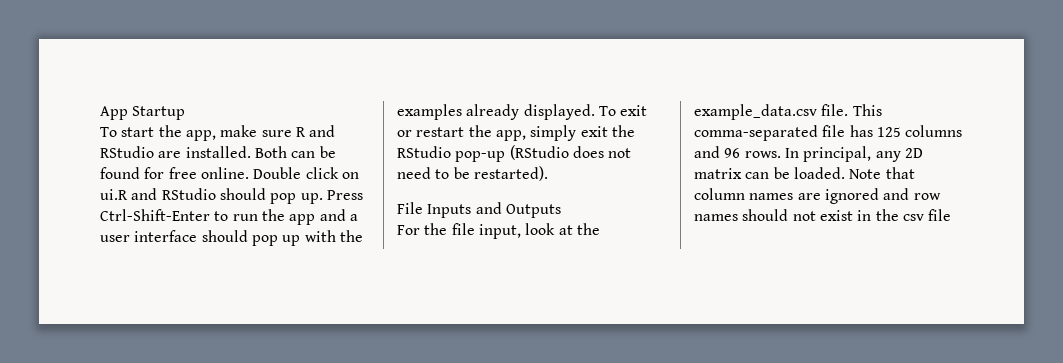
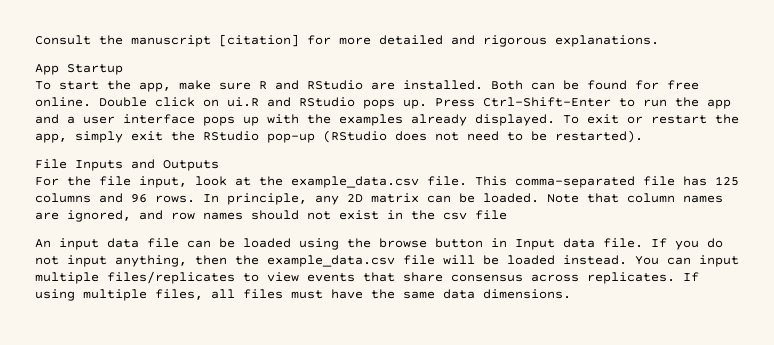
+ Consult the manuscript [citation] for more detailed and rigorous explanations.
- Double click on ui.R and RStudio should pop up.
+ Double click on ui.R and RStudio pops up.
- Press Ctrl-Shift-Enter to run the app and a user interface should pop up with the examples already displayed.
+ Press Ctrl-Shift-Enter to run the app and a user interface pops up with the examples already displayed.
- In principal, any 2D matrix can be loaded.
+ In principle, any 2D matrix can be loaded.
- Note that column names are ignored and row names should not exist in the csv file
+ Note that column names are ignored, and row names should not exist in the csv file
+ An input data file can be loaded using the browse button in Input data file. If you do not input anything, then the example_data.csv file will be loaded instead. You can input multiple files/replicates to view events that share consensus across replicates. If using multiple files, all files must have the same data dimensions.

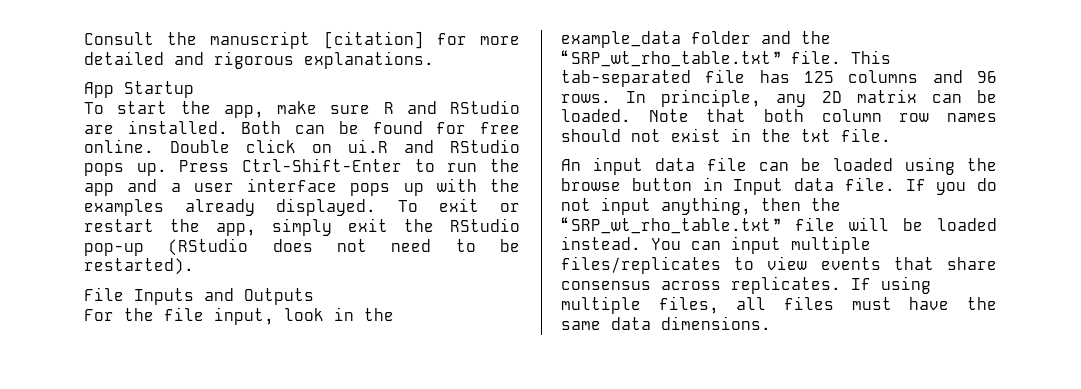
- For the file input, look at the example_data.csv file.
+ For the file input, look in the example_data folder and the “SRP_wt_rho_table.txt” file.
- This comma-separated file has 125 columns and 96 rows.
+ This tab-separated file has 125 columns and 96 rows.
- Note that column names are ignored, and row names should not exist in the csv file
+ Note that both column row names should not exist in the txt file.
- If you do not input anything, then the example_data.csv file will be loaded instead.
+ If you do not input anything, then the “SRP_wt_rho_table.txt” file will be loaded instead.

